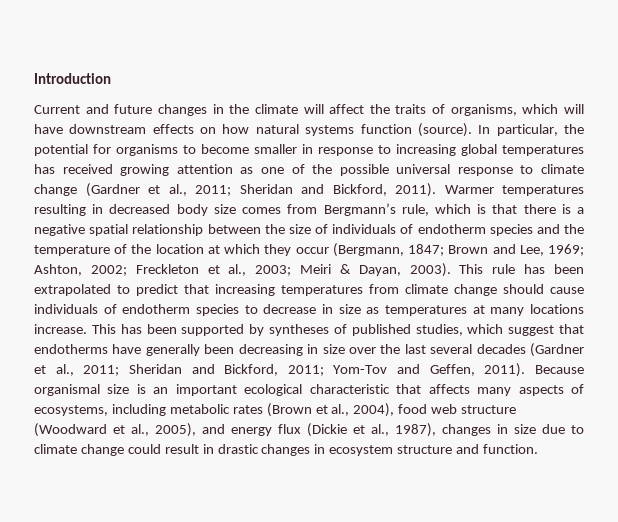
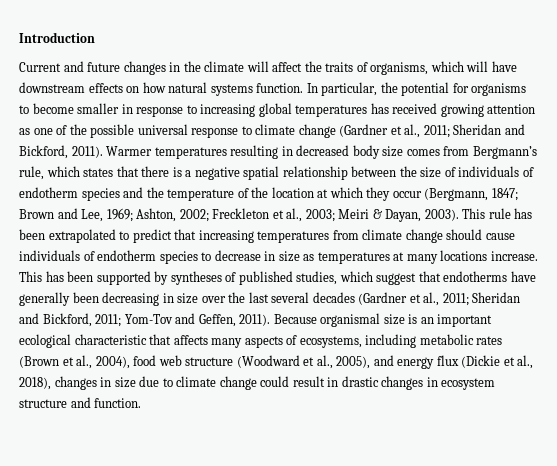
- Current and future changes in the climate will affect the traits of organisms, which will have downstream effects on how natural systems function (source).
+ Current and future changes in the climate will affect the traits of organisms, which will have downstream effects on how natural systems function.
- Warmer temperatures resulting in decreased body size comes from Bergmann’s rule, which is that there is a negative spatial relationship between the size of individuals of endotherm species and the temperature of the location at which they occur (Bergmann, 1847; Brown and Lee, 1969; Ashton, 2002; Freckleton et al., 2003; Meiri & Dayan, 2003).
+ Warmer temperatures resulting in decreased body size comes from Bergmann’s rule, which states that there is a negative spatial relationship between the size of individuals of endotherm species and the temperature of the location at which they occur (Bergmann, 1847; Brown and Lee, 1969; Ashton, 2002; Freckleton et al., 2003; Meiri & Dayan, 2003).
- Because organismal size is an important ecological characteristic that affects many aspects of ecosystems, including metabolic rates (Brown et al., 2004), food web structure (Woodward et al., 2005), and energy flux (Dickie et al., 1987), changes in size due to climate change could result in drastic changes in ecosystem structure and function.
+ Because organismal size is an important ecological characteristic that affects many aspects of ecosystems, including metabolic rates (Brown et al., 2004), food web structure (Woodward et al., 2005), and energy flux (Dickie et al., 2018), changes in size due to climate change could result in drastic changes in ecosystem structure and function.

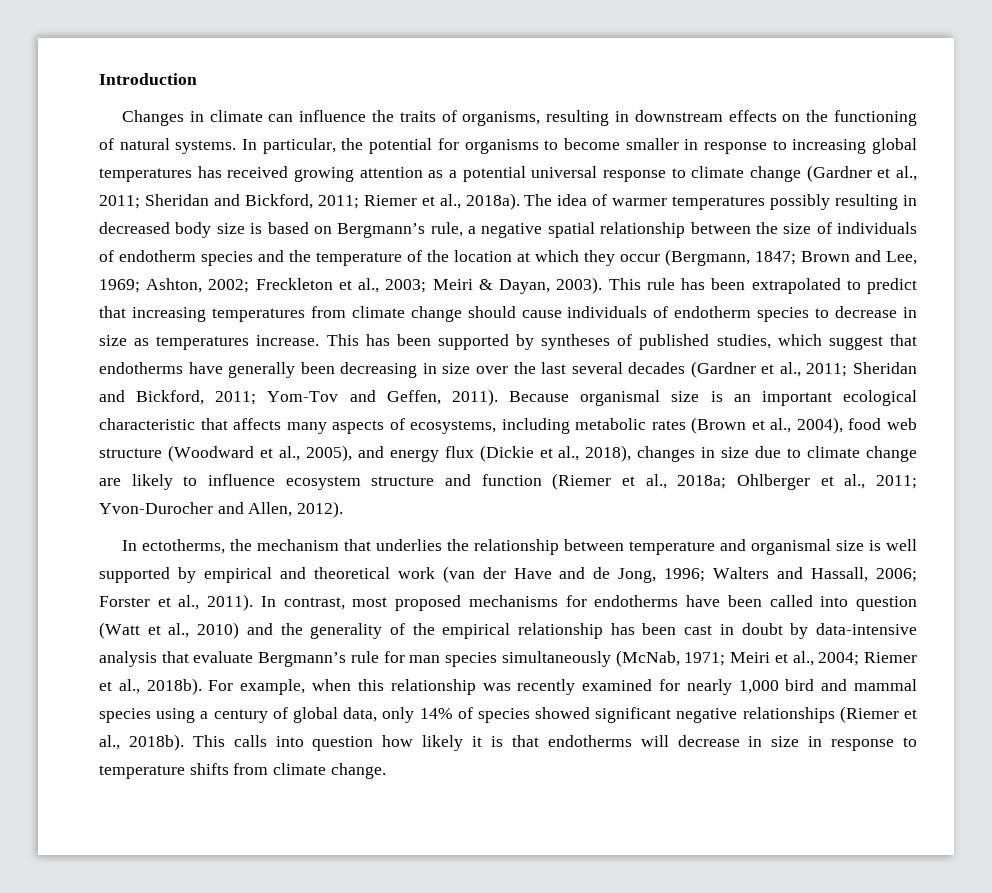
- Current and future changes in the climate will affect the traits of organisms, which will have downstream effects on how natural systems function.
+ Changes in climate can influence the traits of organisms, resulting in downstream effects on the functioning of natural systems.
- In particular, the potential for organisms to become smaller in response to increasing global temperatures has received growing attention as one of the possible universal response to climate change (Gardner et al., 2011;
+ In particular, the potential for organisms to become smaller in response to increasing global temperatures has received growing attention as a potential universal response to climate change (Gardner et al., 2011;
- Sheridan and Bickford, 2011). Warmer temperatures resulting in decreased body size comes from Bergmann’s rule, which states that there is a negative spatial relationship between the size of individuals of endotherm species and the temperature of the location at which they occur (Bergmann, 1847;
+ Sheridan and Bickford, 2011; Riemer et al., 2018a). The idea of warmer temperatures possibly resulting in decreased body size is based on Bergmann’s rule, a negative spatial relationship between the size of individuals of endotherm species and the temperature of the location at which they occur (Bergmann, 1847;
- This rule has been extrapolated to predict that increasing temperatures from climate change should cause individuals of endotherm species to decrease in size as temperatures at many locations increase.
+ This rule has been extrapolated to predict that increasing temperatures from climate change should cause individuals of endotherm species to decrease in size as temperatures increase.
- Because organismal size is an important ecological characteristic that affects many aspects of ecosystems, including metabolic rates (Brown et al., 2004), food web structure (Woodward et al., 2005), and energy flux (Dickie et al., 2018), changes in size due to climate change could result in drastic changes in ecosystem structure and function.
+ Because organismal size is an important ecological characteristic that affects many aspects of ecosystems, including metabolic rates (Brown et al., 2004), food web structure (Woodward et al., 2005), and energy flux (Dickie et al., 2018), changes in size due to climate change are likely to influence ecosystem structure and function (Riemer et al., 2018a; Ohlberger et al., 2011; Yvon-Durocher and Allen, 2012).
+ In ectotherms, the mechanism that underlies the relationship between temperature and organismal size is well supported by empirical and theoretical work (van der Have and de Jong, 1996; Walters and Hassall, 2006; Forster et al., 2011). In contrast, most proposed mechanisms for endotherms have been called into question (Watt et al., 2010) and the generality of the empirical relationship has been cast in doubt by data-intensive analysis that evaluate Bergmann’s rule for man species simultaneously (McNab, 1971; Meiri et al., 2004; Riemer et al., 2018b). For example, when this relationship was recently examined for nearly 1,000 bird and mammal species using a century of global data, only 14% of species showed significant negative relationships (Riemer et al., 2018b). This calls into question how likely it is that endotherms will decrease in size in response to temperature shifts from climate change.

